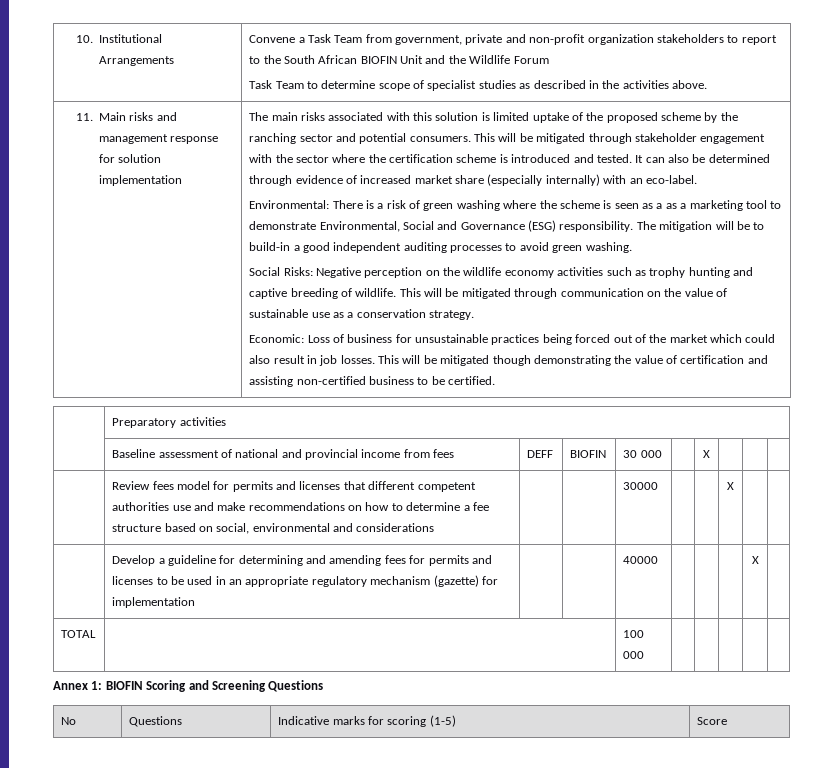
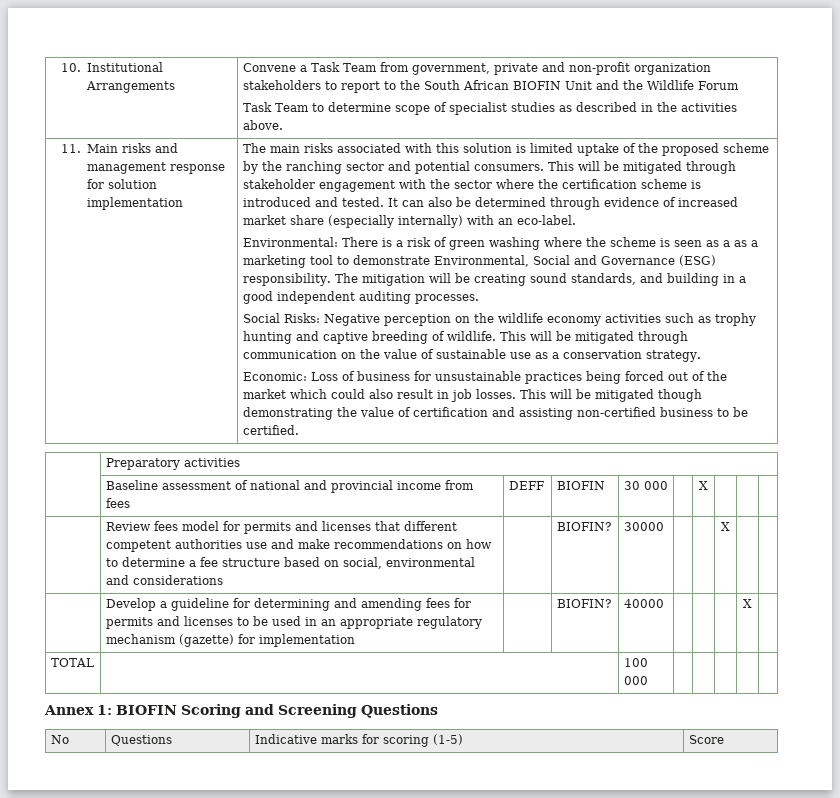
- The mitigation will be to build-in a good independent auditing processes to avoid green washing.
+ The mitigation will be creating sound standards, and building in a good independent auditing processes.
- | Review fees model for permits and licenses that different competent authorities use and make recommendations on how to determine a fee structure based on social, environmental and considerations | | | 30000 | | | X | |
+ | Review fees model for permits and licenses that different competent authorities use and make recommendations on how to determine a fee structure based on social, environmental and considerations | | BIOFIN? | 30000 | | | X | |
- | Develop a guideline for determining and amending fees for permits and licenses to be used in an appropriate regulatory mechanism (gazette) for implementation | | | 40000 | | | | X |
+ | Develop a guideline for determining and amending fees for permits and licenses to be used in an appropriate regulatory mechanism (gazette) for implementation | | BIOFIN? | 40000 | | | | X |

